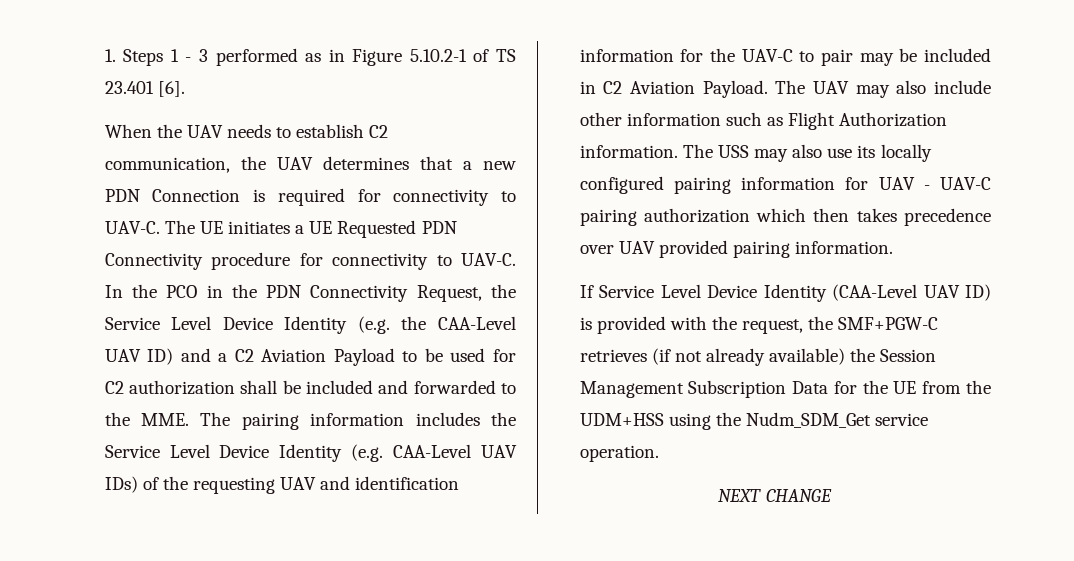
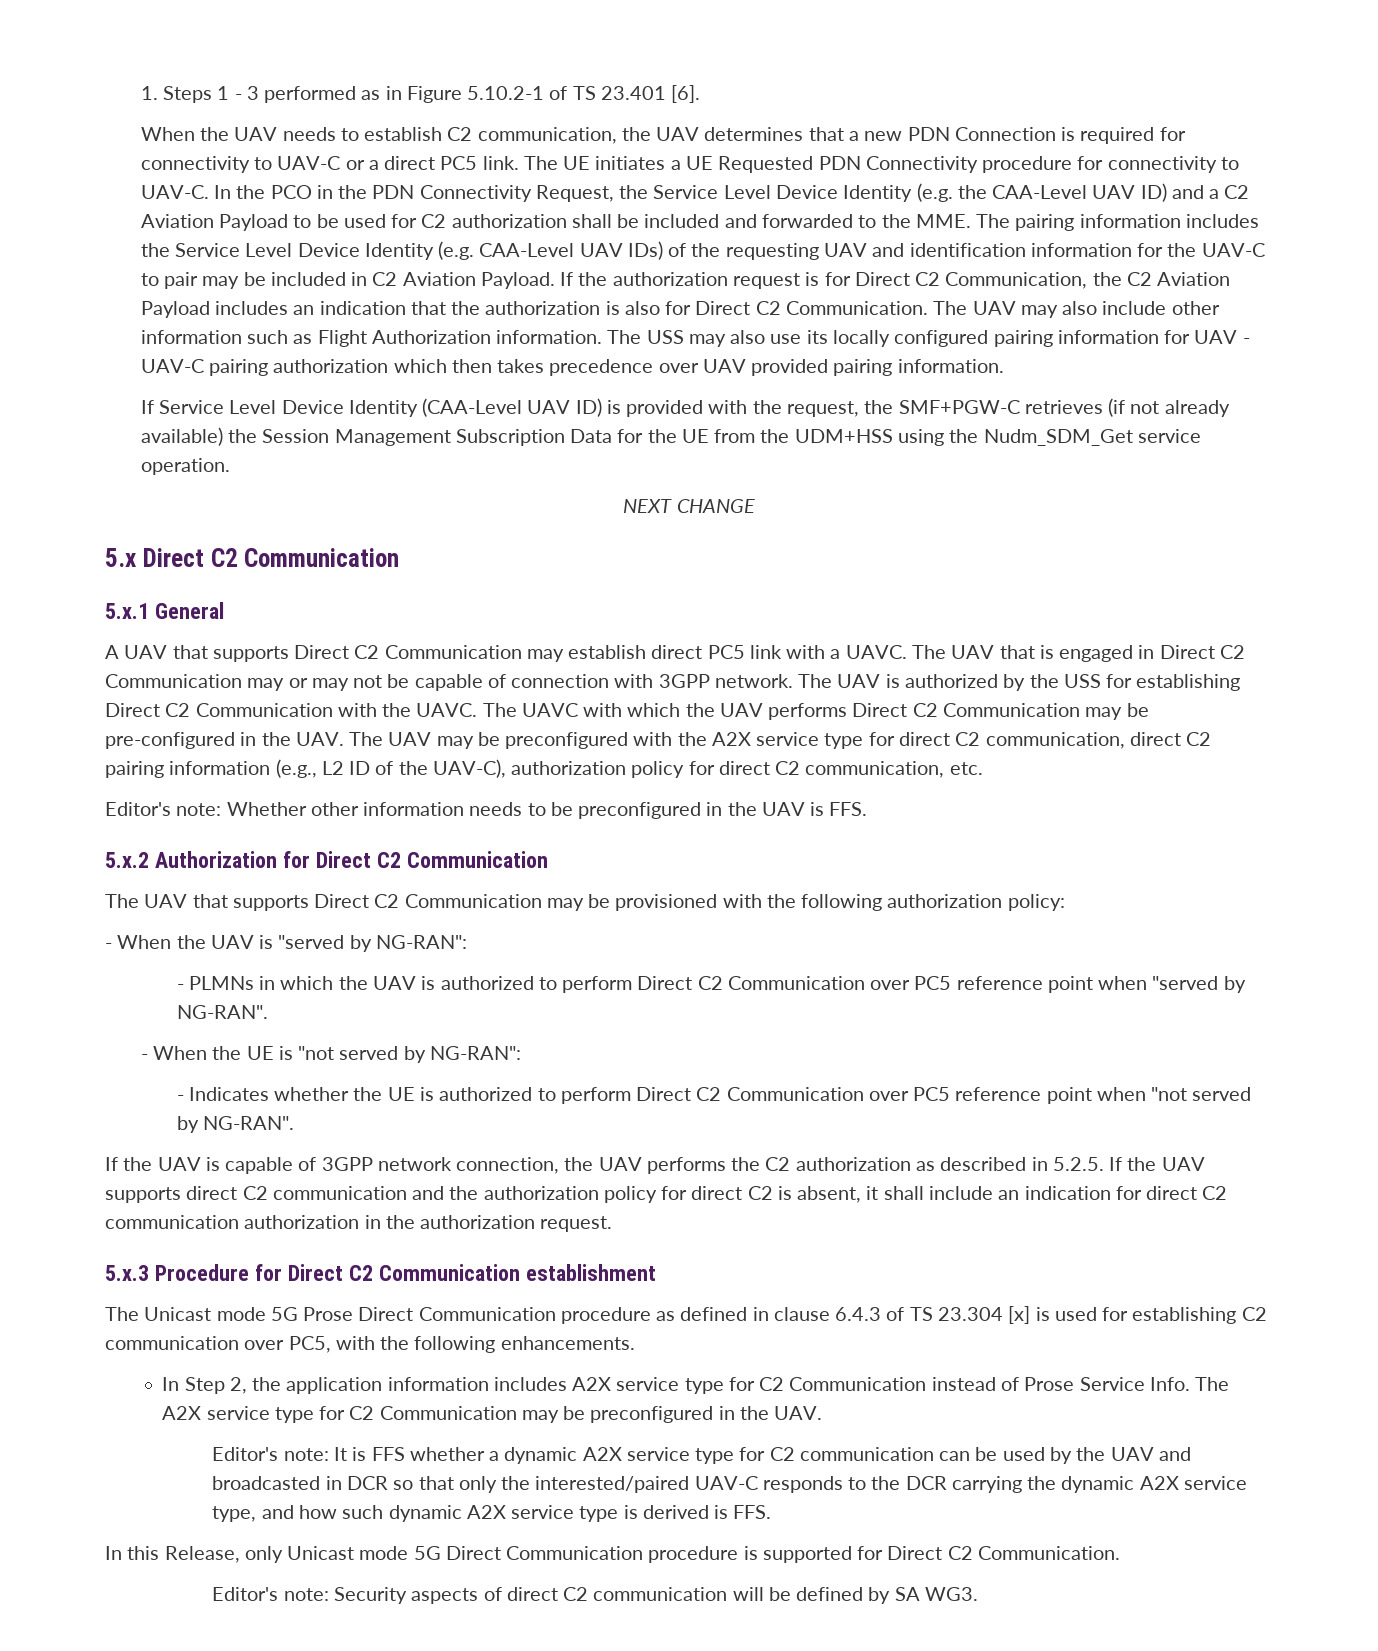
- When the UAV needs to establish C2 communication, the UAV determines that a new PDN Connection is required for connectivity to UAV-C.
+ When the UAV needs to establish C2 communication, the UAV determines that a new PDN Connection is required for connectivity to UAV-C or a direct PC5 link.
+ If the authorization request is for Direct C2 Communication, the C2 Aviation Payload includes an indication that the authorization is also for Direct C2 Communication.
+ 5.x Direct C2 Communication
+ 5.x.1 General
+ A UAV that supports Direct C2 Communication may establish direct PC5 link with a UAVC. The UAV that is engaged in Direct C2 Communication may or may not be capable of connection with 3GPP network. The UAV is authorized by the USS for establishing Direct C2 Communication with the UAVC. The UAVC with which the UAV performs Direct C2 Communication may be pre-configured in the UAV. The UAV may be preconfigured with the A2X service type for direct C2 communication, direct C2 pairing information (e.g., L2 ID of the UAV-C), authorization policy for direct C2 communication, etc.
+ Editor's note: Whether other information needs to be preconfigured in the UAV is FFS.
+ 5.x.2 Authorization for Direct C2 Communication
+ The UAV that supports Direct C2 Communication may be provisioned with the following authorization policy:
+ - When the UAV is "served by NG-RAN":
+ - PLMNs in which the UAV is authorized to perform Direct C2 Communication over PC5 reference point when "served by NG-RAN".
+ - When the UE is "not served by NG-RAN":
+ - Indicates whether the UE is authorized to perform Direct C2 Communication over PC5 reference point when "not served by NG-RAN".
+ If the UAV is capable of 3GPP network connection, the UAV performs the C2 authorization as described in 5.2.5. If the UAV supports direct C2 communication and the authorization policy for direct C2 is absent, it shall include an indication for direct C2 communication authorization in the authorization request.
+ 5.x.3 Procedure for Direct C2 Communication establishment
+ The Unicast mode 5G Prose Direct Communication procedure as defined in clause 6.4.3 of TS 23.304 [x] is used for establishing C2 communication over PC5, with the following enhancements.
+ In Step 2, the application information includes A2X service type for C2 Communication instead of Prose Service Info. The A2X service type for C2 Communication may be preconfigured in the UAV.
+ Editor's note: It is FFS whether a dynamic A2X service type for C2 communication can be used by the UAV and broadcasted in DCR so that only the interested/paired UAV-C responds to the DCR carrying the dynamic A2X service type, and how such dynamic A2X service type is derived is FFS.
+ In this Release, only Unicast mode 5G Direct Communication procedure is supported for Direct C2 Communication.
+ Editor's note: Security aspects of direct C2 communication will be defined by SA WG3.

